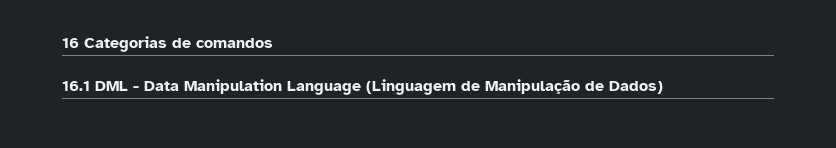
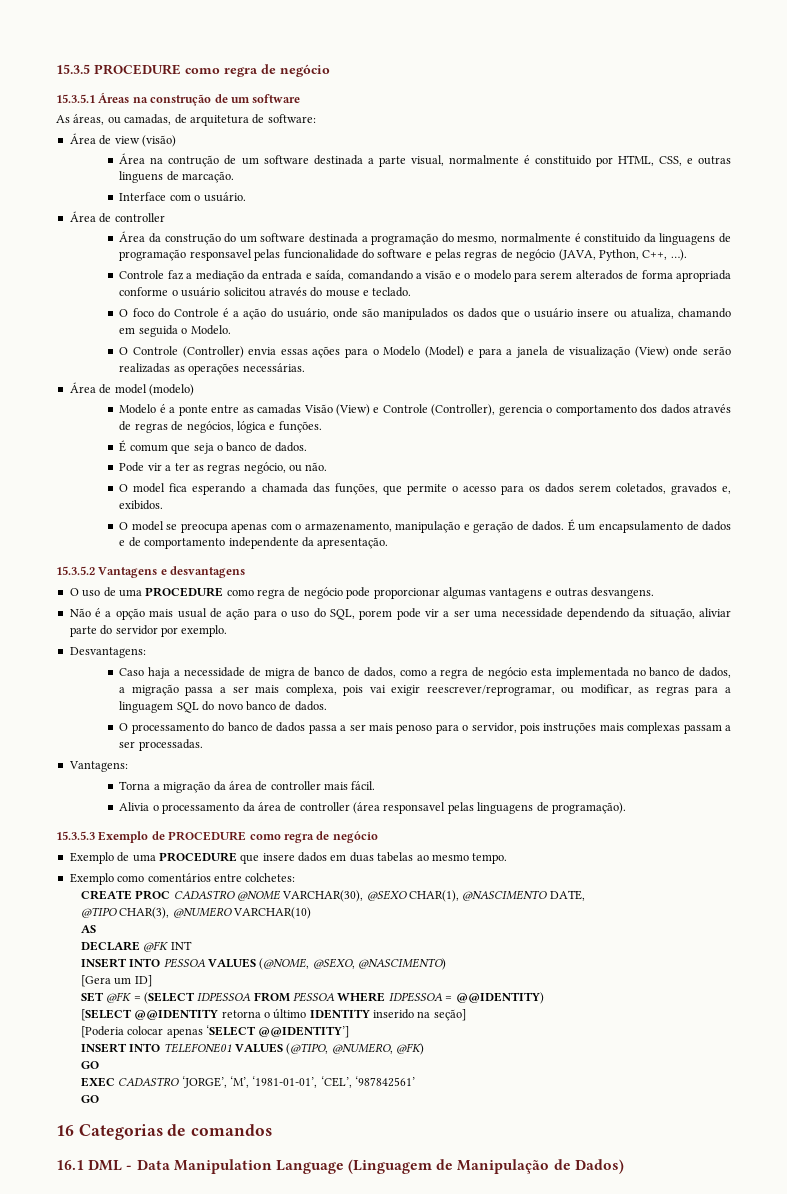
+ 15.3.5 PROCEDURE como regra de negócio
+ 15.3.5.1 Áreas na construção de um software
+ As áreas, ou camadas, de arquitetura de software:
+ Área de view (visão)
+ Área na contrução de um software destinada a parte visual, normalmente é constituido por HTML, CSS, e outras linguens de marcação.
+ Interface com o usuário.
+ Área de controller
+ Área da construção do um software destinada a programação do mesmo, normalmente é constituido da linguagens de programação responsavel pelas funcionalidade do software e pelas regras de negócio (JAVA, Python, C++, …).
+ Controle faz a mediação da entrada e saída, comandando a visão e o modelo para serem alterados de forma apropriada conforme o usuário solicitou através do mouse e teclado.
+ O foco do Controle é a ação do usuário, onde são manipulados os dados que o usuário insere ou atualiza, chamando em seguida o Modelo.
+ O Controle (Controller) envia essas ações para o Modelo (Model) e para a janela de visualização (View) onde serão realizadas as operações necessárias.
+ Área de model (modelo)
+ Modelo é a ponte entre as camadas Visão (View) e Controle (Controller), gerencia o comportamento dos dados através de regras de negócios, lógica e funções.
+ É comum que seja o banco de dados.
+ Pode vir a ter as regras negócio, ou não.
+ O model fica esperando a chamada das funções, que permite o acesso para os dados serem coletados, gravados e, exibidos.
+ O model se preocupa apenas com o armazenamento, manipulação e geração de dados. É um encapsulamento de dados e de comportamento independente da apresentação.
+ 15.3.5.2 Vantagens e desvantagens
+ O uso de uma PROCEDURE como regra de negócio pode proporcionar algumas vantagens e outras desvangens.
+ Não é a opção mais usual de ação para o uso do SQL, porem pode vir a ser uma necessidade dependendo da situação, aliviar parte do servidor por exemplo.
+ Desvantagens:
+ Caso haja a necessidade de migra de banco de dados, como a regra de negócio esta implementada no banco de dados, a migração passa a ser mais complexa, pois vai exigir reescrever/reprogramar, ou modificar, as regras para a linguagem SQL do novo banco de dados.
+ O processamento do banco de dados passa a ser mais penoso para o servidor, pois instruções mais complexas passam a ser processadas.
+ Vantagens:
+ Torna a migração da área de controller mais fácil.
+ Alivia o processamento da área de controller (área responsavel pelas linguagens de programação).
+ 15.3.5.3 Exemplo de PROCEDURE como regra de negócio
+ Exemplo de uma PROCEDURE que insere dados em duas tabelas ao mesmo tempo.
+ Exemplo como comentários entre colchetes:
+ CREATE PROC CADASTRO @NOME VARCHAR(30), @SEXO CHAR(1), @NASCIMENTO DATE,
+ @TIPO CHAR(3), @NUMERO VARCHAR(10)
+ AS
+ DECLARE @FK INT
+ INSERT INTO PESSOA VALUES (@NOME, @SEXO, @NASCIMENTO)
+ [Gera um ID]
+ SET @FK = (SELECT IDPESSOA FROM PESSOA WHERE IDPESSOA = @@IDENTITY)
+ [SELECT @@IDENTITY retorna o último IDENTITY inserido na seção]
+ [Poderia colocar apenas ‘SELECT @@IDENTITY’]
+ INSERT INTO TELEFONE01 VALUES (@TIPO, @NUMERO, @FK)
+ GO
+ EXEC CADASTRO ‘JORGE’, ‘M’, ‘1981-01-01’, ‘CEL’, ‘987842561’
+ GO

